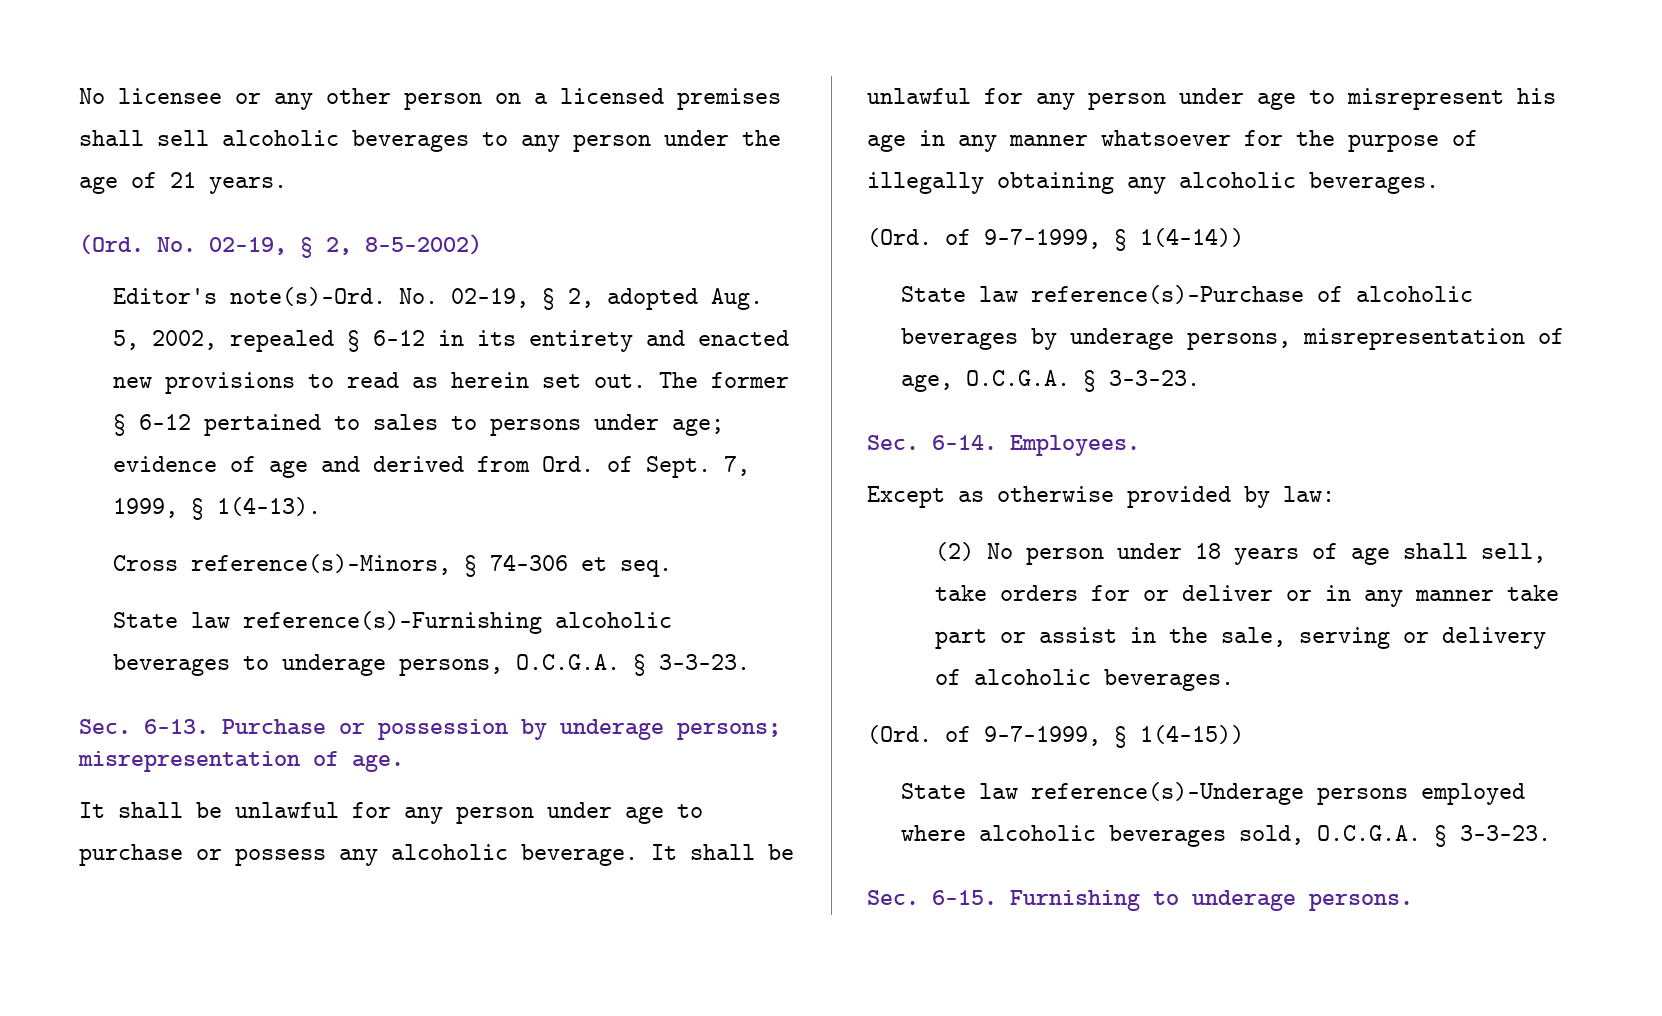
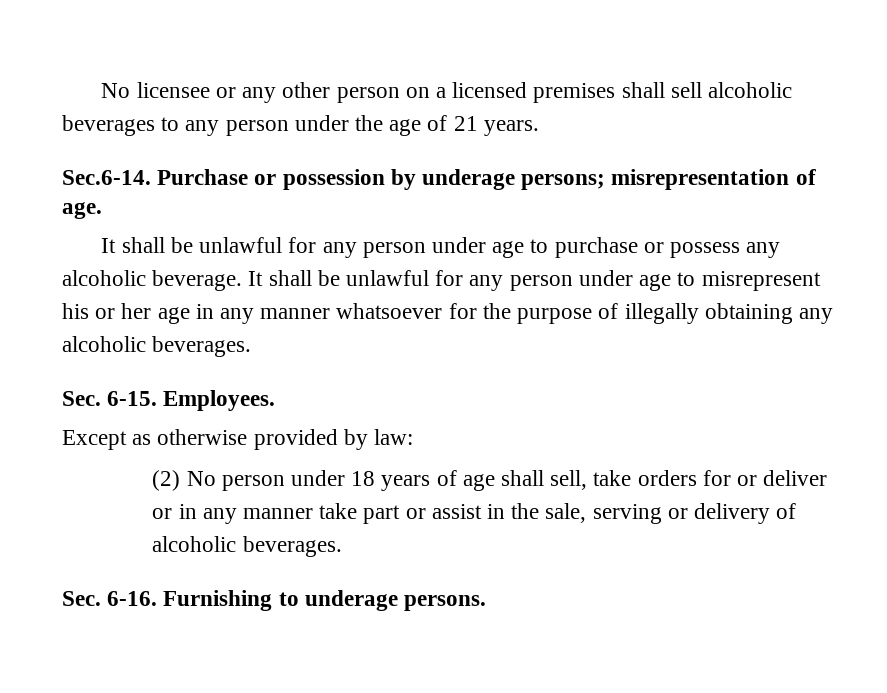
- (Ord. No. 02-19, § 2, 8-5-2002)
- Editor's note(s)—Ord. No. 02-19, § 2, adopted Aug. 5, 2002, repealed § 6-12 in its entirety and enacted new provisions to read as herein set out. The former § 6-12 pertained to sales to persons under age; evidence of age and derived from Ord. of Sept. 7, 1999, § 1(4-13).
- Cross reference(s)—Minors, § 74-306 et seq.
- State law reference(s)—Furnishing alcoholic beverages to underage persons, O.C.G.A. § 3-3-23.
- Sec. 6-13. Purchase or possession by underage persons; misrepresentation of age.
+ Sec.6-14. Purchase or possession by underage persons; misrepresentation of age.
- It shall be unlawful for any person under age to misrepresent his age in any manner whatsoever for the purpose of illegally obtaining any alcoholic beverages.
+ It shall be unlawful for any person under age to misrepresent his or her age in any manner whatsoever for the purpose of illegally obtaining any alcoholic beverages.
- (Ord. of 9-7-1999, § 1(4-14))
- State law reference(s)—Purchase of alcoholic beverages by underage persons, misrepresentation of age, O.C.G.A. § 3-3-23.
- Sec. 6-14.
+ Sec. 6-15.
- (Ord. of 9-7-1999, § 1(4-15))
- State law reference(s)—Underage persons employed where alcoholic beverages sold, O.C.G.A. § 3-3-23.
- Sec. 6-15.
+ Sec. 6-16.

